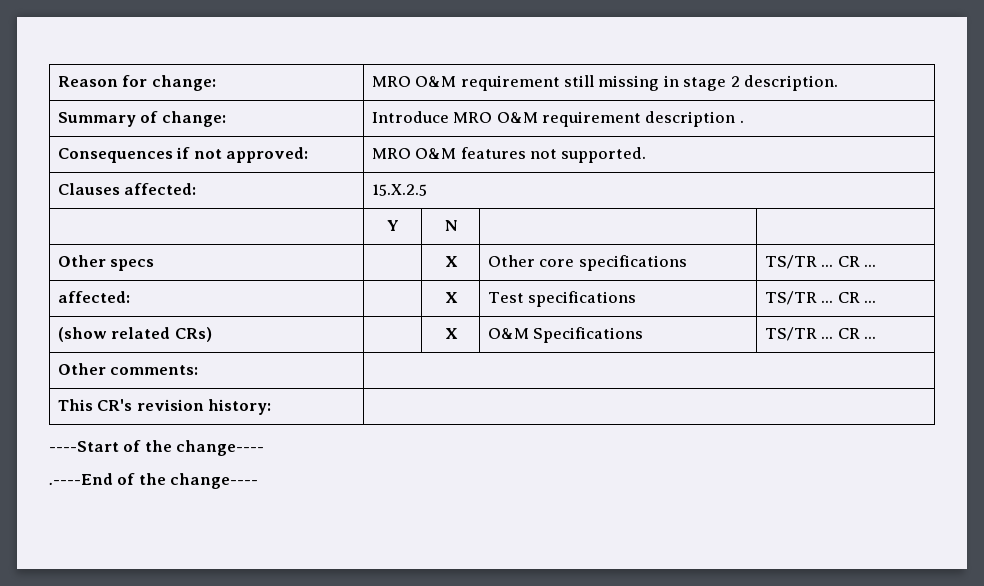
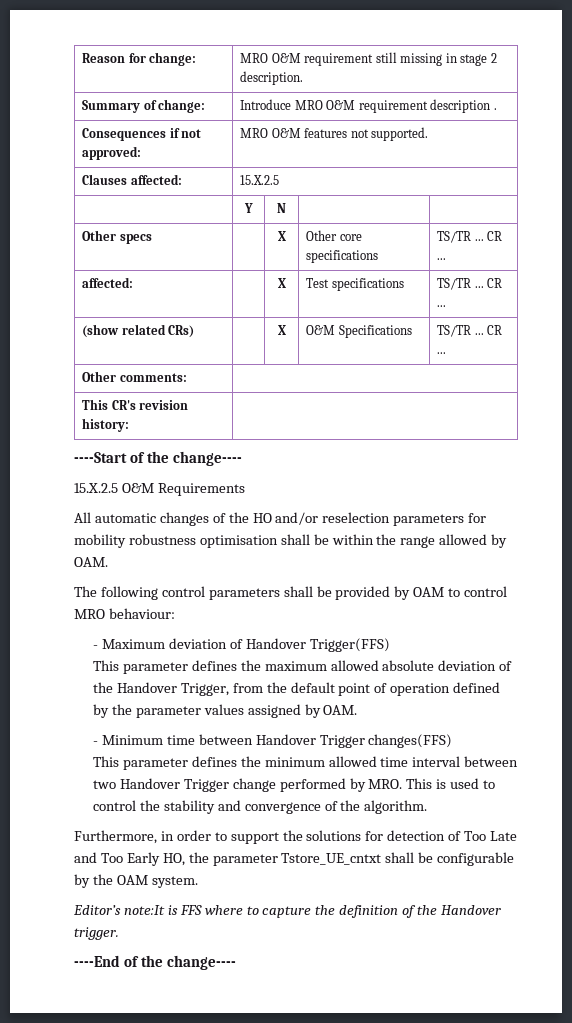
- .----End of the change----
+ 15.X.2.5 O&M Requirements
+ All automatic changes of the HO and/or reselection parameters for mobility robustness optimisation shall be within the range allowed by OAM.
+ The following control parameters shall be provided by OAM to control MRO behaviour:
+ - Maximum deviation of Handover Trigger(FFS)
+ This parameter defines the maximum allowed absolute deviation of the Handover Trigger, from the default point of operation defined by the parameter values assigned by OAM.
+ - Minimum time between Handover Trigger changes(FFS)
+ This parameter defines the minimum allowed time interval between two Handover Trigger change performed by MRO. This is used to control the stability and convergence of the algorithm.
+ Furthermore, in order to support the solutions for detection of Too Late and Too Early HO, the parameter Tstore_UE_cntxt shall be configurable by the OAM system.
+ Editor’s note:It is FFS where to capture the definition of the Handover trigger.
+ ----End of the change----

